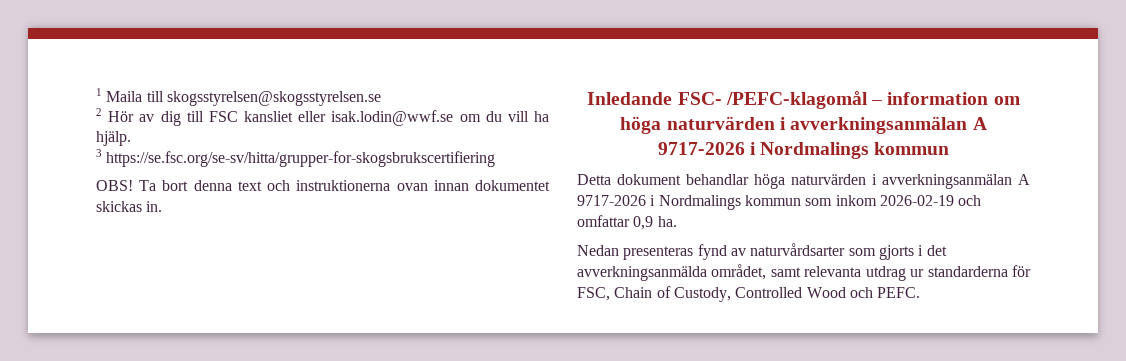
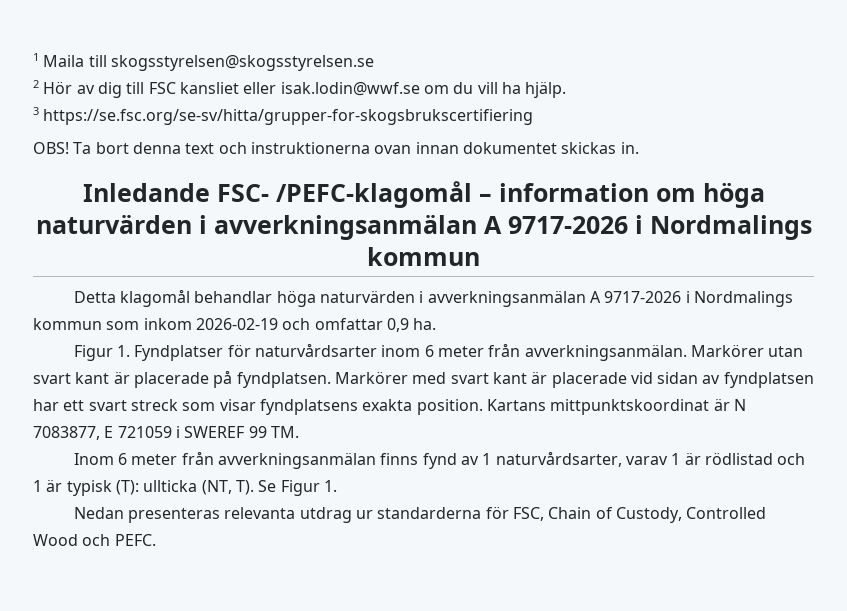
- Detta dokument behandlar höga naturvärden i avverkningsanmälan A 9717-2026 i Nordmalings kommun som inkom 2026-02-19 och omfattar 0,9 ha.
+ Detta klagomål behandlar höga naturvärden i avverkningsanmälan A 9717-2026 i Nordmalings kommun som inkom 2026-02-19 och omfattar 0,9 ha.
- Nedan presenteras fynd av naturvårdsarter som gjorts i det avverkningsanmälda området, samt relevanta utdrag ur standarderna för FSC, Chain of Custody, Controlled Wood och PEFC.
+ Figur 1. Fyndplatser för naturvårdsarter inom 6 meter från avverkningsanmälan. Markörer utan svart kant är placerade på fyndplatsen. Markörer med svart kant är placerade vid sidan av fyndplatsen har ett svart streck som visar fyndplatsens exakta position. Kartans mittpunktskoordinat är N 7083877, E 721059 i SWEREF 99 TM.
+ Inom 6 meter från avverkningsanmälan finns fynd av 1 naturvårdsarter, varav 1 är rödlistad och 1 är typisk (T): ullticka (NT, T). Se Figur 1.
+ Nedan presenteras relevanta utdrag ur standarderna för FSC, Chain of Custody, Controlled Wood och PEFC.

